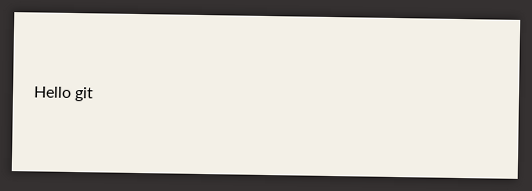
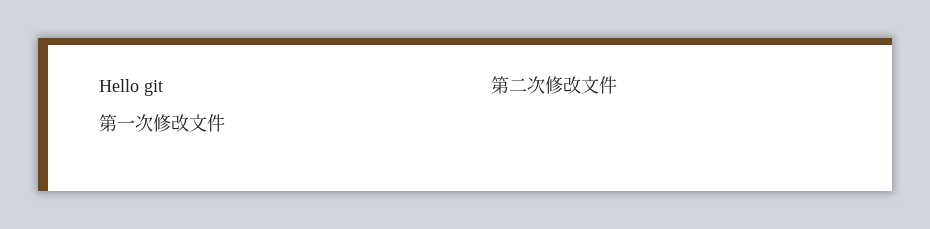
+ 第一次修改文件
+ 第二次修改文件

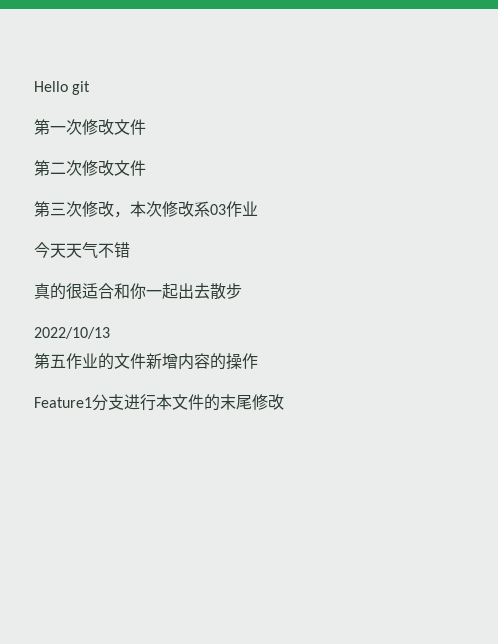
+ 第三次修改，本次修改系03作业
+ 今天天气不错
+ 真的很适合和你一起出去散步
+ 2022/10/13
+ 第五作业的文件新增内容的操作
+ Feature1分支进行本文件的末尾修改

